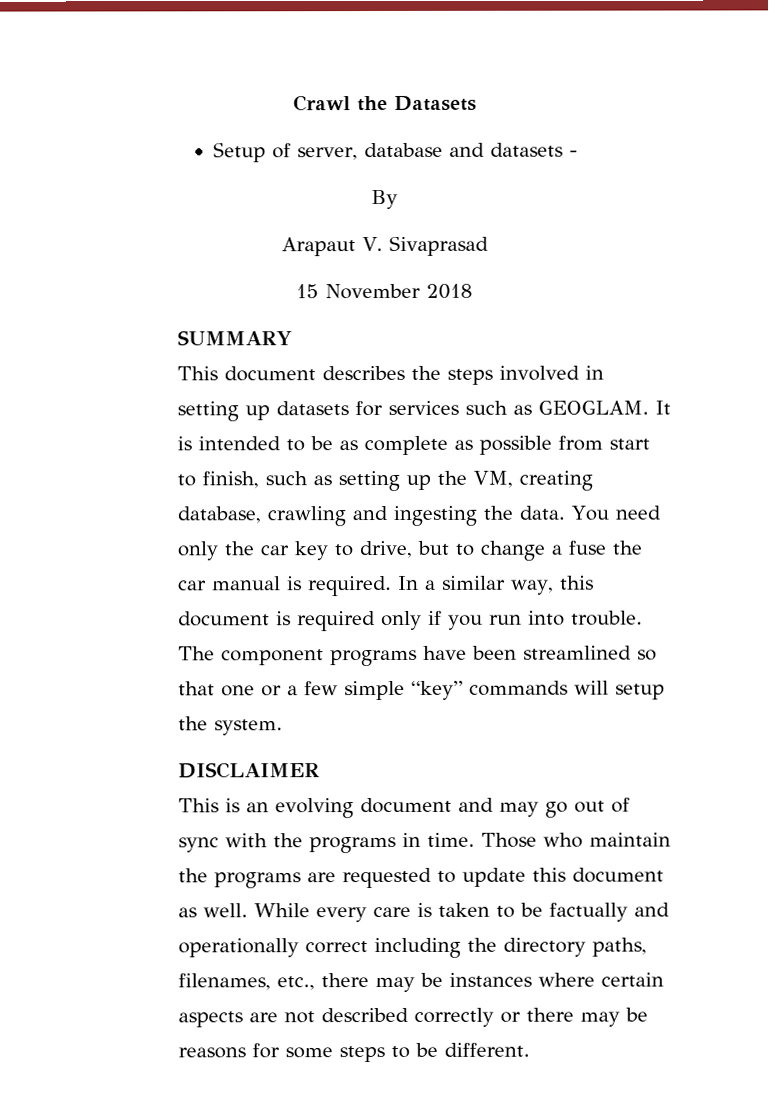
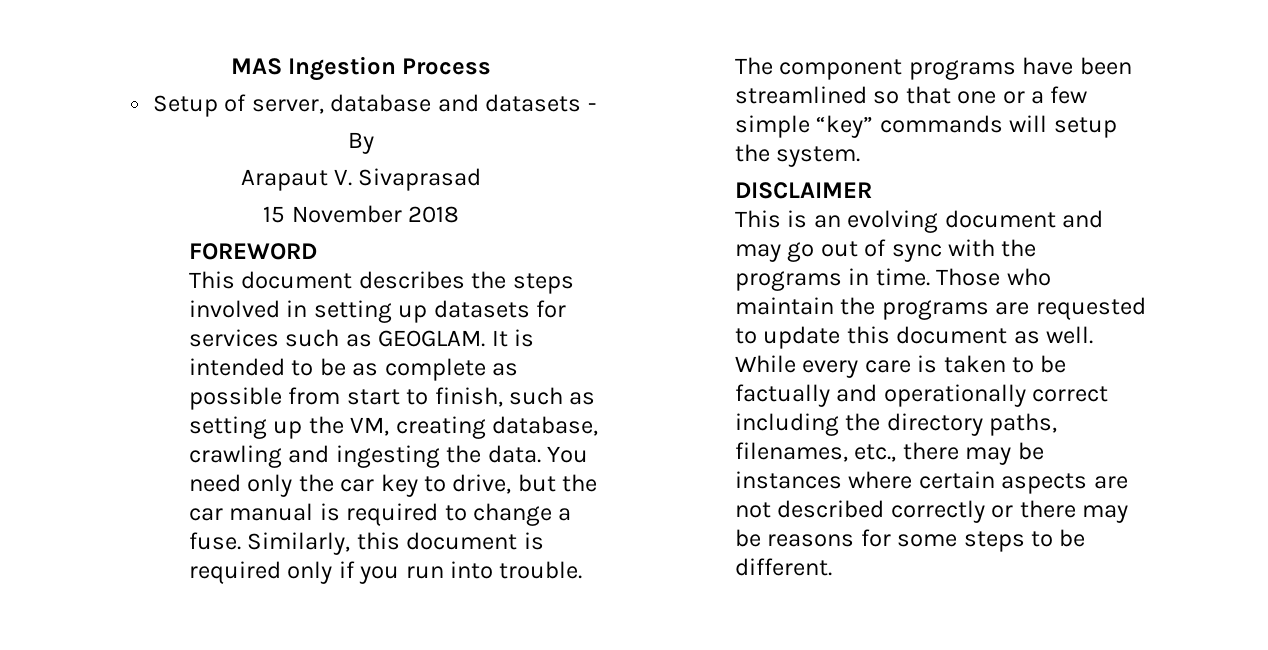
- Crawl the Datasets
+ MAS Ingestion Process
- SUMMARY
+ FOREWORD
- You need only the car key to drive, but to change a fuse the car manual is required. In a similar way, this document is required only if you run into trouble.
+ You need only the car key to drive, but the car manual is required to change a fuse. Similarly, this document is required only if you run into trouble.

